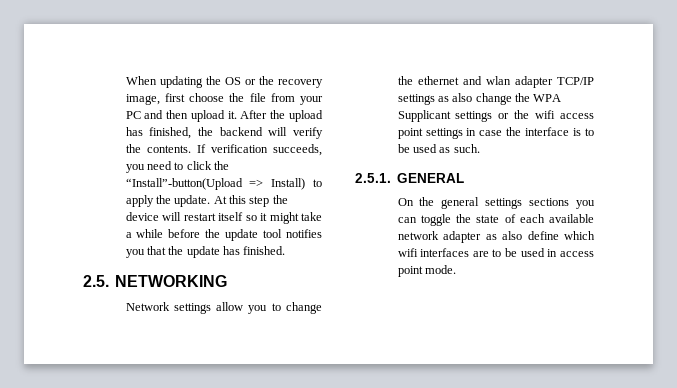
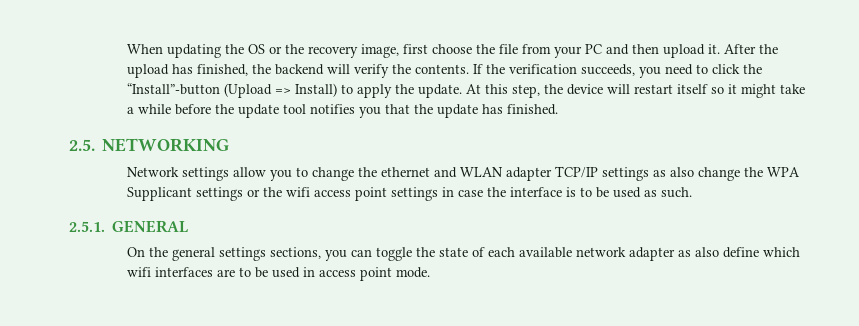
- If verification succeeds, you need to click the “Install”-button(Upload => Install) to apply the update.
+ If the verification succeeds, you need to click the “Install”-button (Upload => Install) to apply the update.
- At this step the device will restart itself so it might take a while before the update tool notifies you that the update has finished.
+ At this step, the device will restart itself so it might take a while before the update tool notifies you that the update has finished.
- Network settings allow you to change the ethernet and wlan adapter TCP/IP settings as also change the WPA Supplicant settings or the wifi access point settings in case the interface is to be used as such.
+ Network settings allow you to change the ethernet and WLAN adapter TCP/IP settings as also change the WPA Supplicant settings or the wifi access point settings in case the interface is to be used as such.
- On the general settings sections you can toggle the state of each available network adapter as also define which wifi interfaces are to be used in access point mode.
+ On the general settings sections, you can toggle the state of each available network adapter as also define which wifi interfaces are to be used in access point mode.

